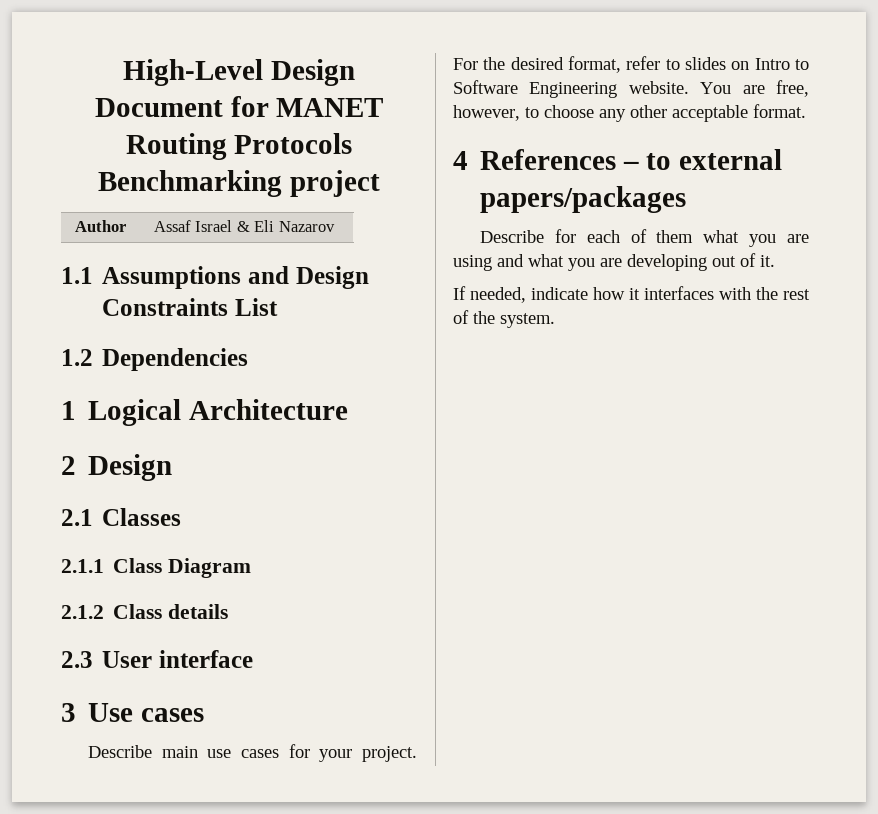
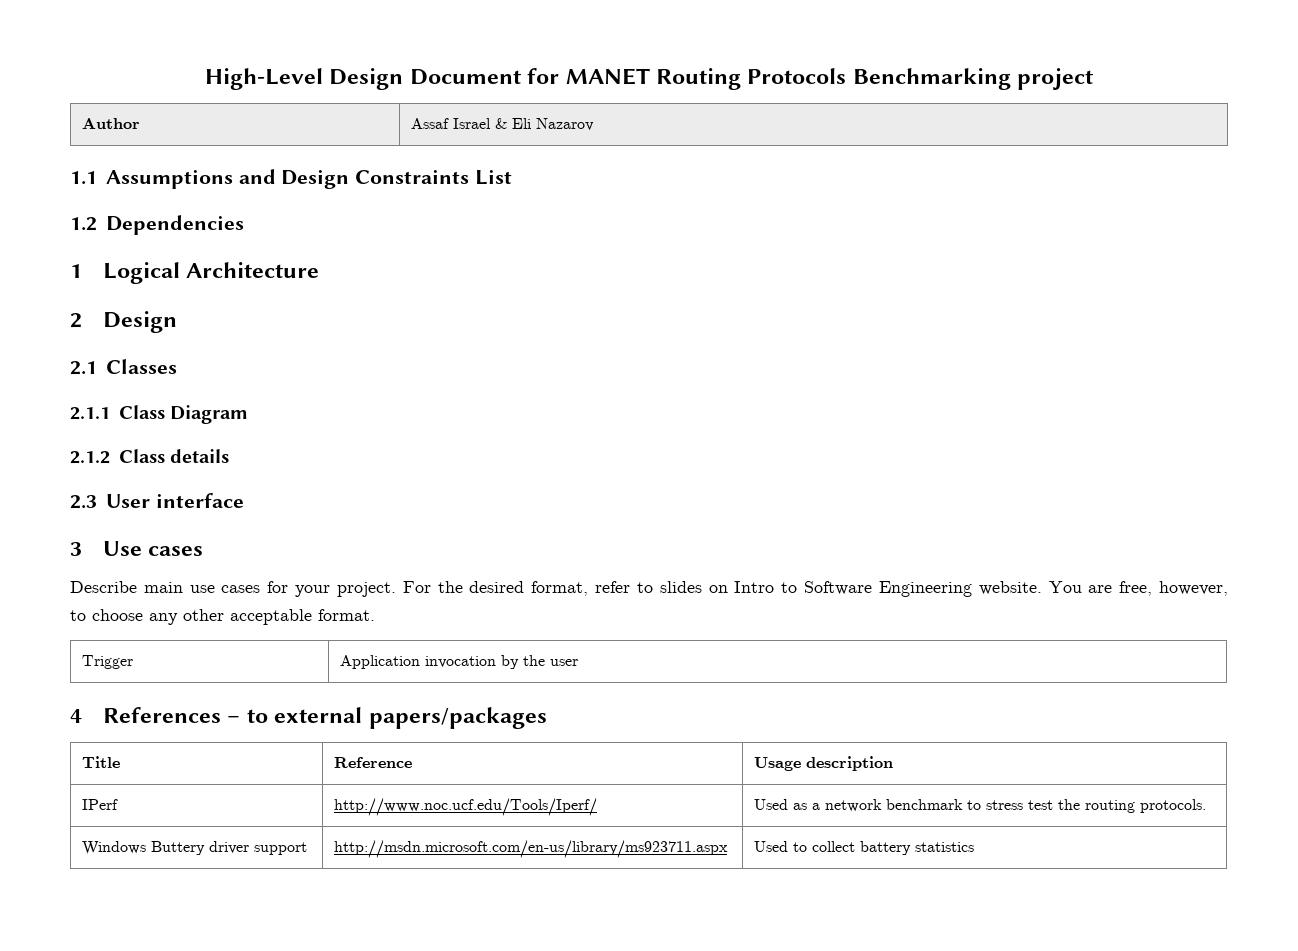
+ Trigger | Application invocation by the user
- Describe for each of them what you are using and what you are developing out of it.
- If needed, indicate how it interfaces with the rest of the system.
+ Title | Reference | Usage description
+ IPerf | http://www.noc.ucf.edu/Tools/Iperf/ | Used as a network benchmark to stress test the routing protocols.
+ Windows Buttery driver support | http://msdn.microsoft.com/en-us/library/ms923711.aspx | Used to collect battery statistics

